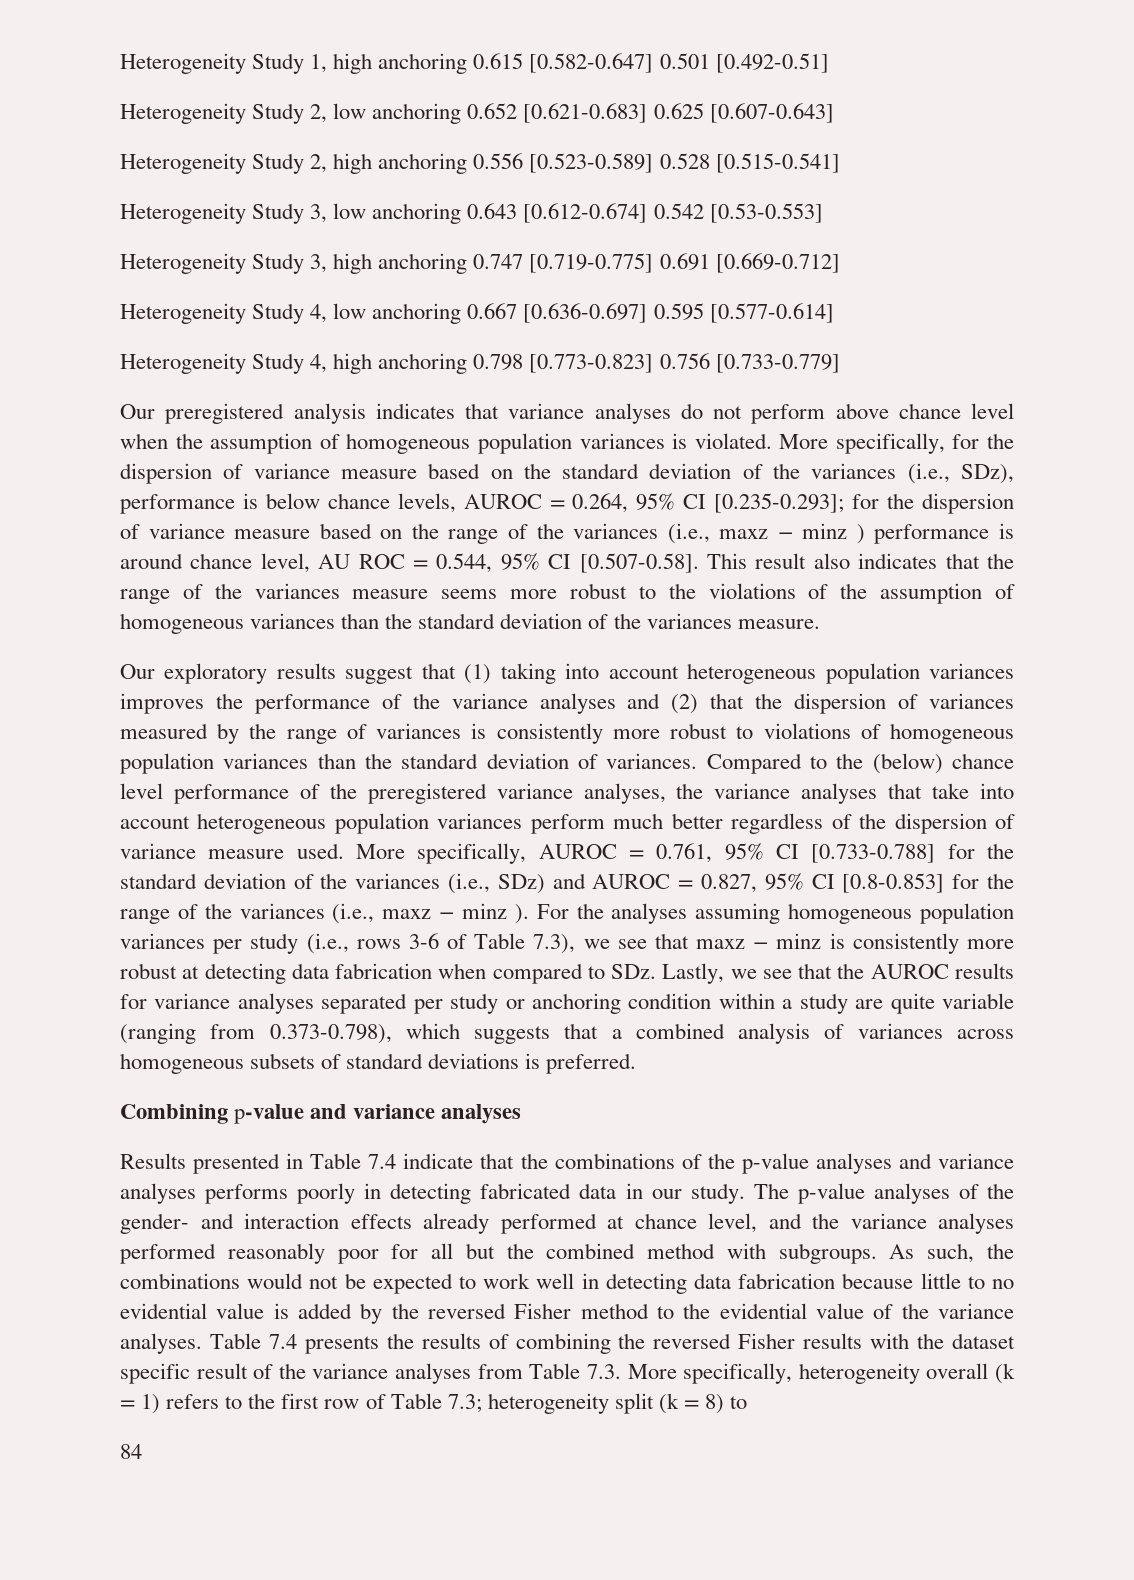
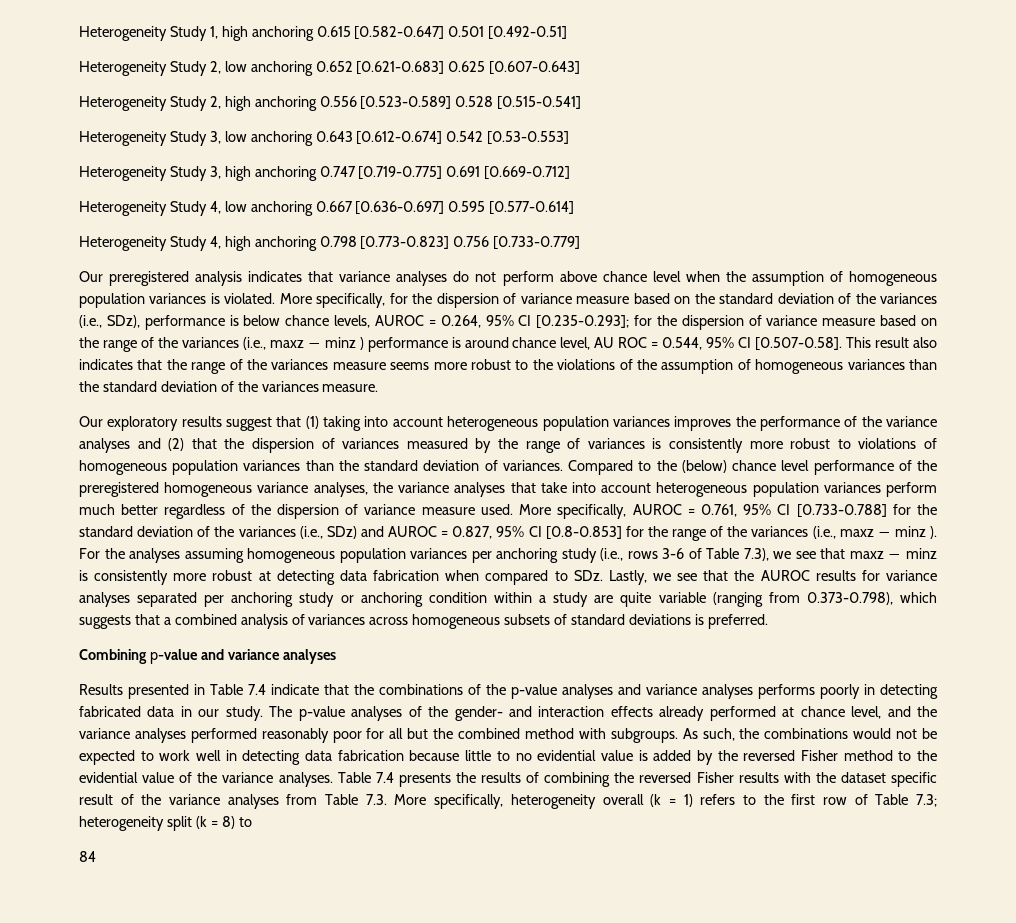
- Compared to the (below) chance level performance of the preregistered variance analyses, the variance analyses that take into account heterogeneous population variances perform much better regardless of the dispersion of variance measure used.
+ Compared to the (below) chance level performance of the preregistered homogeneous variance analyses, the variance analyses that take into account heterogeneous population variances perform much better regardless of the dispersion of variance measure used.
- For the analyses assuming homogeneous population variances per study (i.e., rows 3-6 of Table 7.3), we see that maxz − minz is consistently more robust at detecting data fabrication when compared to SDz. Lastly, we see that the AUROC results for variance analyses separated per study or anchoring condition within a study are quite variable (ranging from 0.373-0.798), which suggests that a combined analysis of variances across homogeneous subsets of standard deviations is preferred.
+ For the analyses assuming homogeneous population variances per anchoring study (i.e., rows 3-6 of Table 7.3), we see that maxz − minz is consistently more robust at detecting data fabrication when compared to SDz. Lastly, we see that the AUROC results for variance analyses separated per anchoring study or anchoring condition within a study are quite variable (ranging from 0.373-0.798), which suggests that a combined analysis of variances across homogeneous subsets of standard deviations is preferred.

